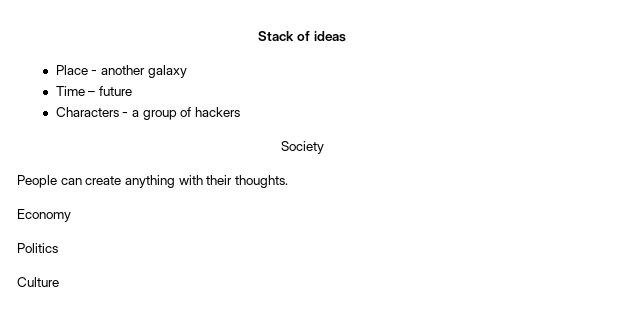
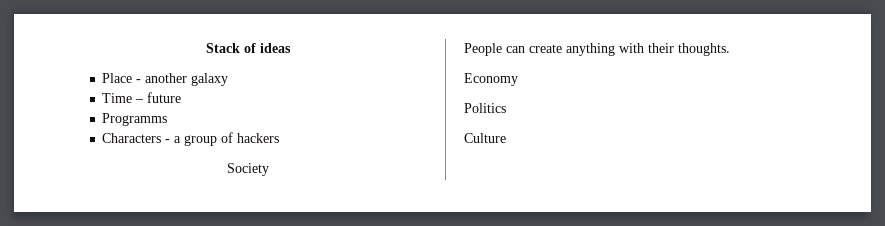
+ Programms

